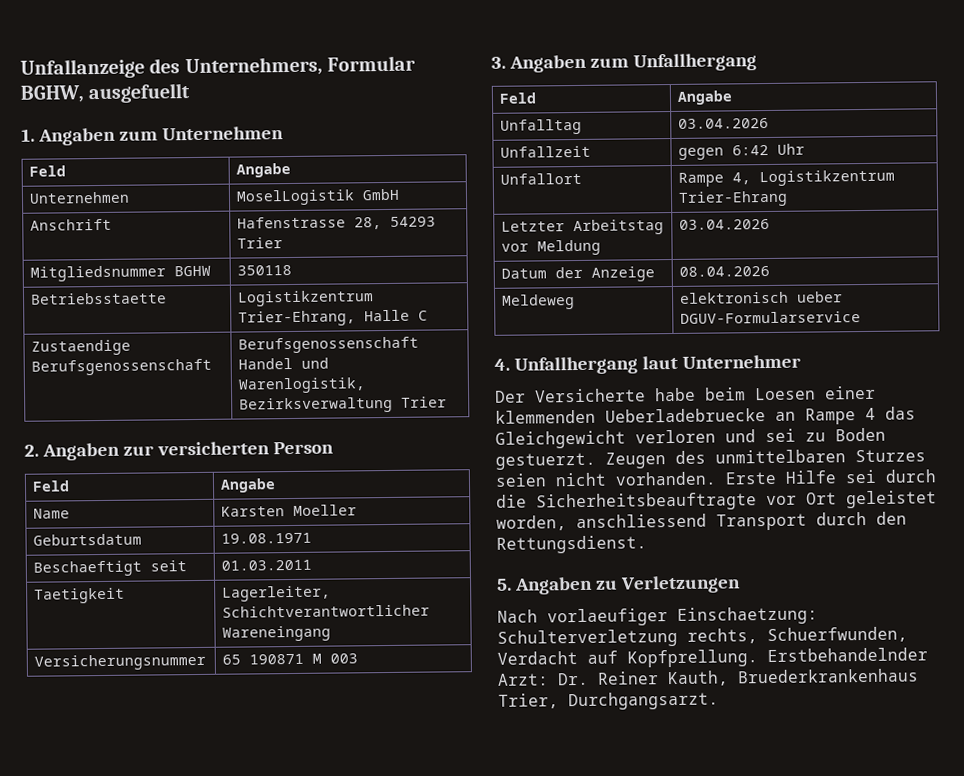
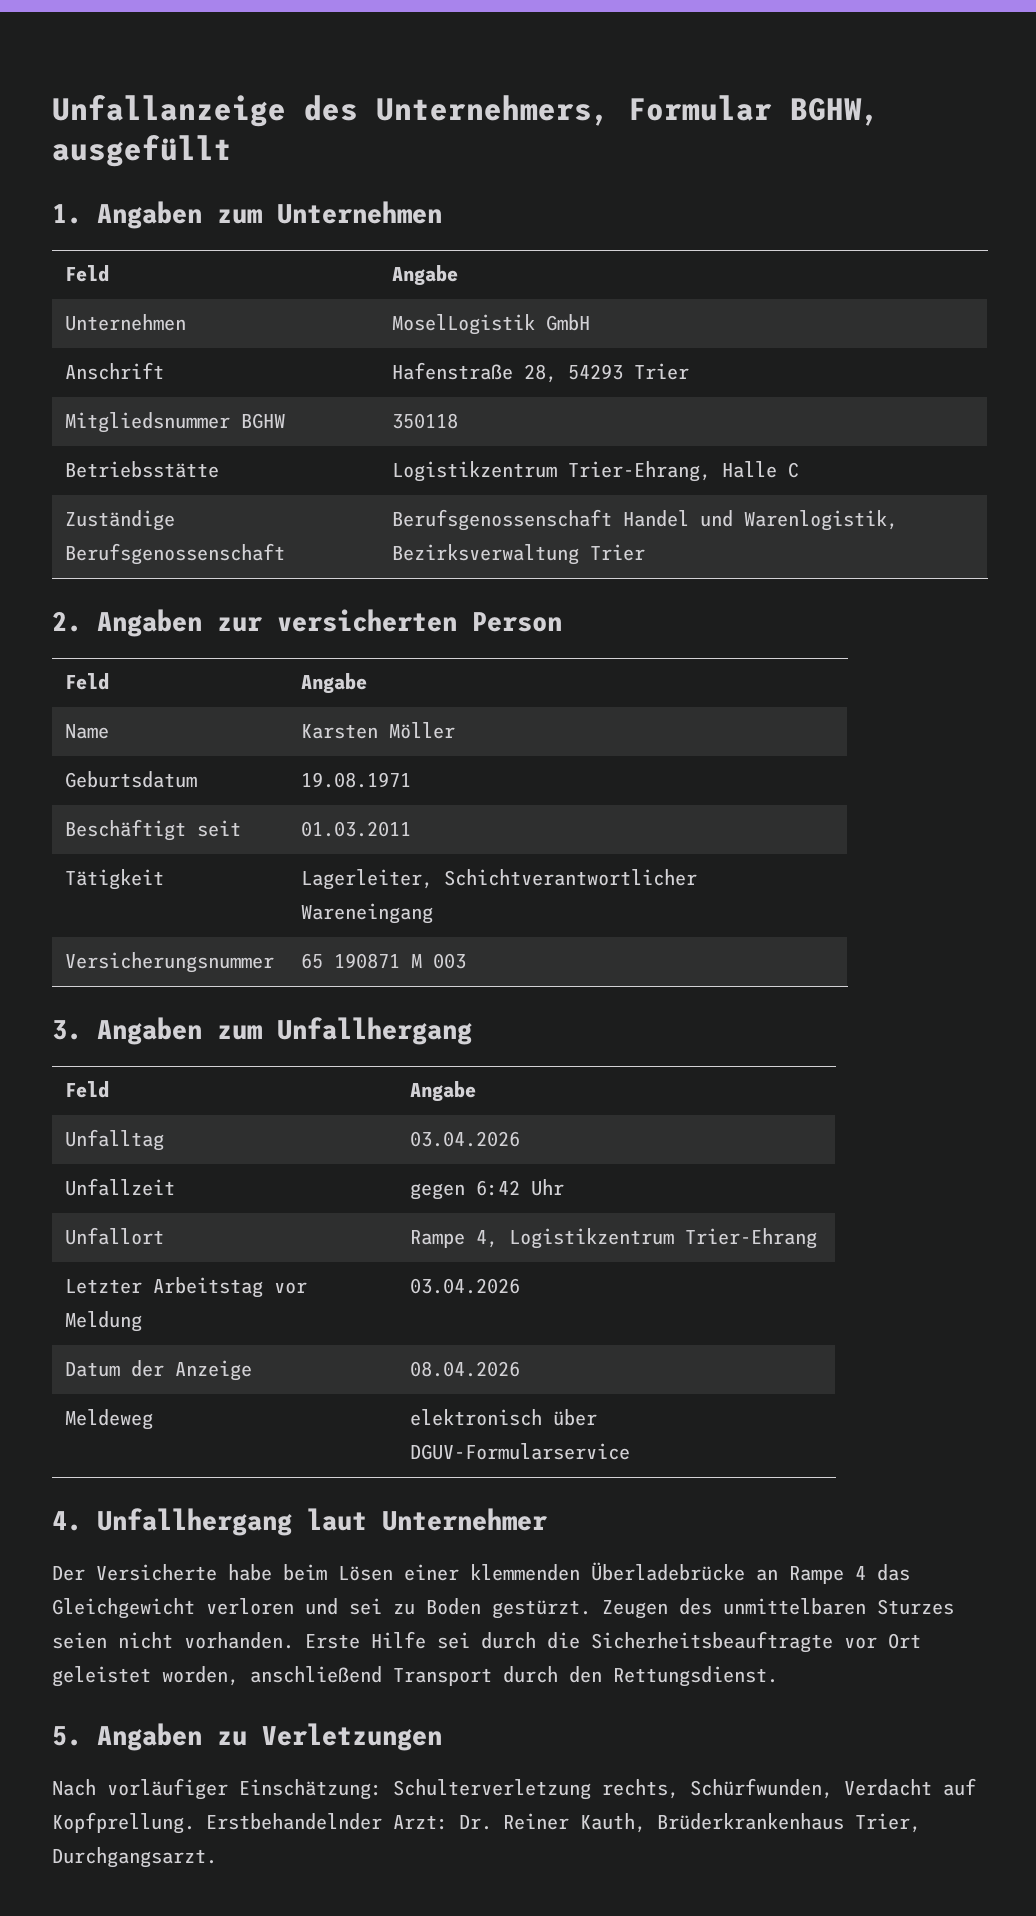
- Unfallanzeige des Unternehmers, Formular BGHW, ausgefuellt
+ Unfallanzeige des Unternehmers, Formular BGHW, ausgefüllt
- Anschrift | Hafenstrasse 28, 54293 Trier
+ Anschrift | Hafenstraße 28, 54293 Trier
- Betriebsstaette | Logistikzentrum Trier-Ehrang, Halle C
+ Betriebsstätte | Logistikzentrum Trier-Ehrang, Halle C
- Zustaendige Berufsgenossenschaft | Berufsgenossenschaft Handel und Warenlogistik, Bezirksverwaltung Trier
+ Zuständige Berufsgenossenschaft | Berufsgenossenschaft Handel und Warenlogistik, Bezirksverwaltung Trier
- Name | Karsten Moeller
+ Name | Karsten Möller
- Beschaeftigt seit | 01.03.2011
+ Beschäftigt seit | 01.03.2011
- Taetigkeit | Lagerleiter, Schichtverantwortlicher Wareneingang
+ Tätigkeit | Lagerleiter, Schichtverantwortlicher Wareneingang
- Meldeweg | elektronisch ueber DGUV-Formularservice
+ Meldeweg | elektronisch über DGUV-Formularservice
- Der Versicherte habe beim Loesen einer klemmenden Ueberladebruecke an Rampe 4 das Gleichgewicht verloren und sei zu Boden gestuerzt.
+ Der Versicherte habe beim Lösen einer klemmenden Überladebrücke an Rampe 4 das Gleichgewicht verloren und sei zu Boden gestürzt.
- Erste Hilfe sei durch die Sicherheitsbeauftragte vor Ort geleistet worden, anschliessend Transport durch den Rettungsdienst.
+ Erste Hilfe sei durch die Sicherheitsbeauftragte vor Ort geleistet worden, anschließend Transport durch den Rettungsdienst.
- Nach vorlaeufiger Einschaetzung: Schulterverletzung rechts, Schuerfwunden, Verdacht auf Kopfprellung.
+ Nach vorläufiger Einschätzung: Schulterverletzung rechts, Schürfwunden, Verdacht auf Kopfprellung.
- Erstbehandelnder Arzt: Dr. Reiner Kauth, Bruederkrankenhaus Trier, Durchgangsarzt.
+ Erstbehandelnder Arzt: Dr. Reiner Kauth, Brüderkrankenhaus Trier, Durchgangsarzt.

